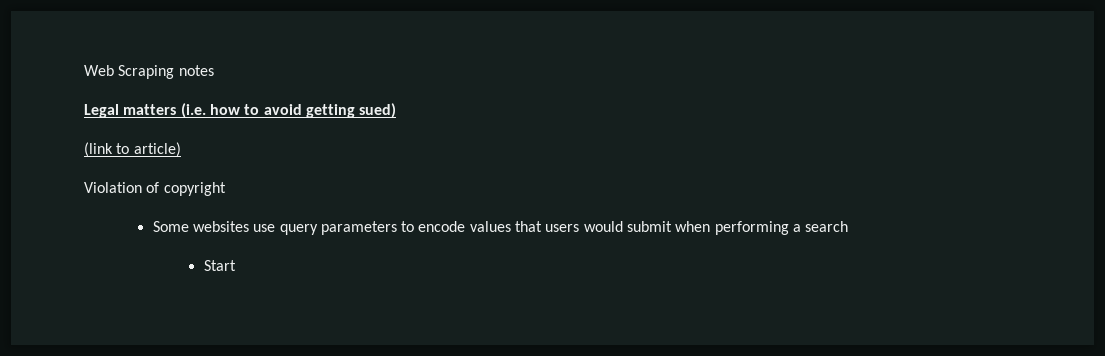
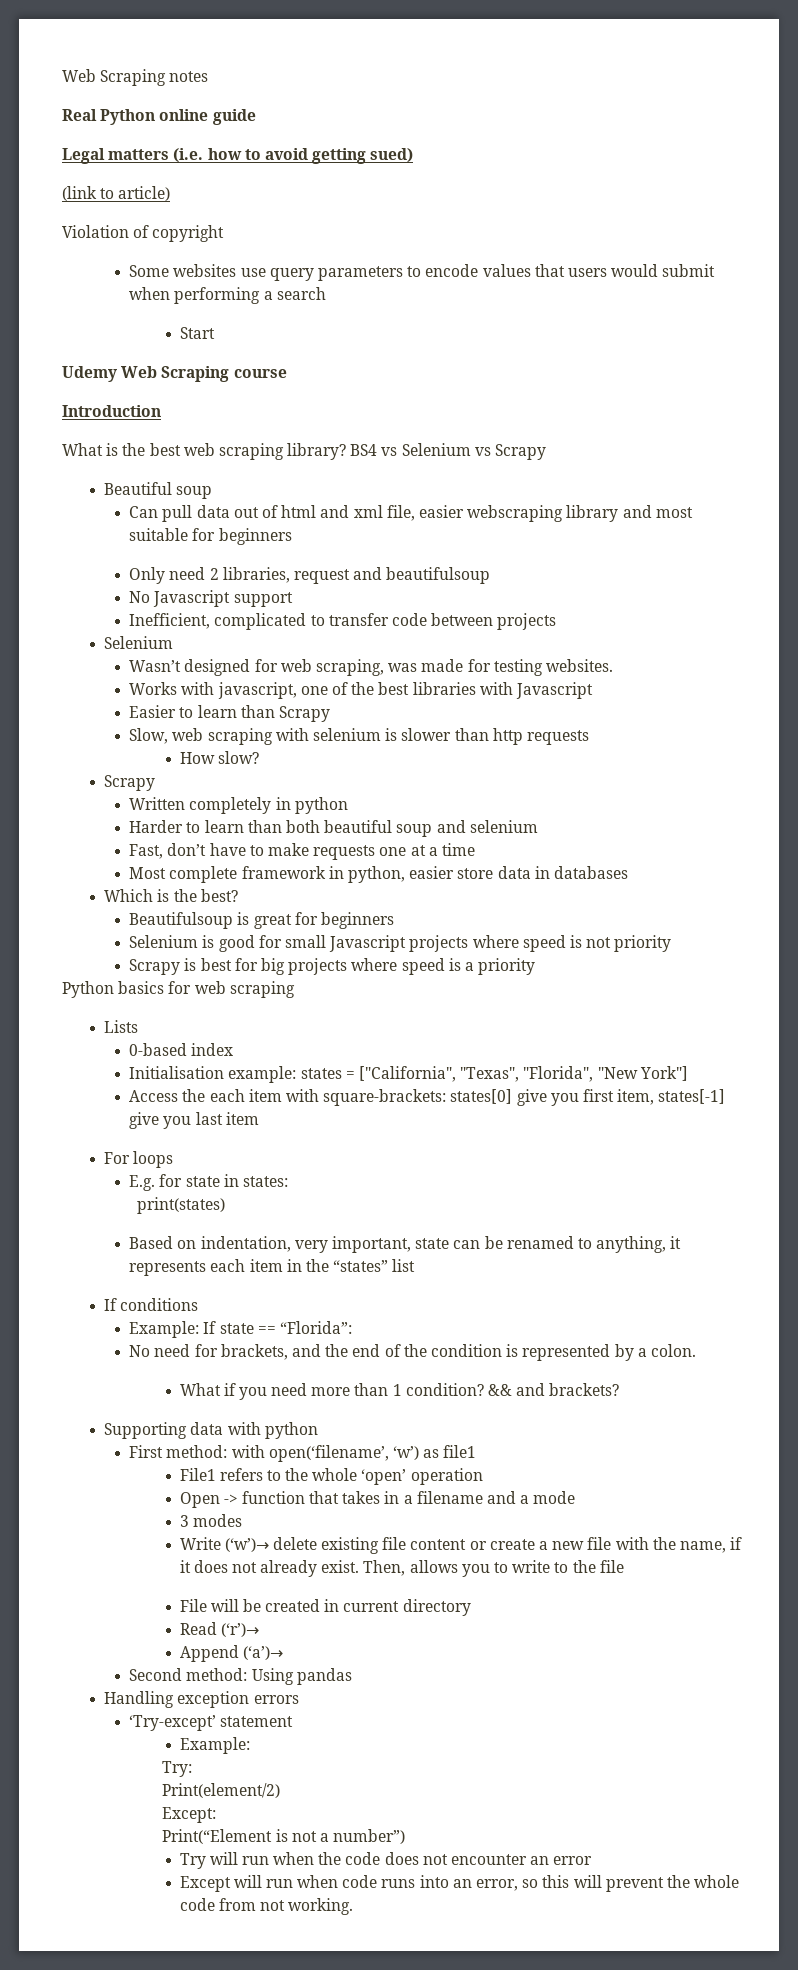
+ Real Python online guide
+ Udemy Web Scraping course
+ Introduction
+ What is the best web scraping library? BS4 vs Selenium vs Scrapy
+ Beautiful soup
+ Can pull data out of html and xml file, easier webscraping library and most suitable for beginners
+ Only need 2 libraries, request and beautifulsoup
+ No Javascript support
+ Inefficient, complicated to transfer code between projects
+ Selenium
+ Wasn’t designed for web scraping, was made for testing websites.
+ Works with javascript, one of the best libraries with Javascript
+ Easier to learn than Scrapy
+ Slow, web scraping with selenium is slower than http requests
+ How slow?
+ Scrapy
+ Written completely in python
+ Harder to learn than both beautiful soup and selenium
+ Fast, don’t have to make requests one at a time
+ Most complete framework in python, easier store data in databases
+ Which is the best?
+ Beautifulsoup is great for beginners
+ Selenium is good for small Javascript projects where speed is not priority
+ Scrapy is best for big projects where speed is a priority
+ Python basics for web scraping
+ Lists
+ 0-based index
+ Initialisation example: states = ["California", "Texas", "Florida", "New York"]
+ Access the each item with square-brackets: states[0] give you first item, states[-1] give you last item
+ For loops
+ E.g. for state in states:
+ print(states)
+ Based on indentation, very important, state can be renamed to anything, it represents each item in the “states” list
+ If conditions
+ Example: If state == “Florida”:
+ No need for brackets, and the end of the condition is represented by a colon.
+ What if you need more than 1 condition? && and brackets?
+ Supporting data with python
+ First method: with open(‘filename’, ‘w’) as file1
+ File1 refers to the whole ‘open’ operation
+ Open -> function that takes in a filename and a mode
+ 3 modes
+ Write (‘w’)→ delete existing file content or create a new file with the name, if it does not already exist. Then, allows you to write to the file
+ File will be created in current directory
+ Read (‘r’)→
+ Append (‘a’)→
+ Second method: Using pandas
+ Handling exception errors
+ ‘Try-except’ statement
+ Example:
+ Try:
+ Print(element/2)
+ Except:
+ Print(“Element is not a number”)
+ Try will run when the code does not encounter an error
+ Except will run when code runs into an error, so this will prevent the whole code from not working.

